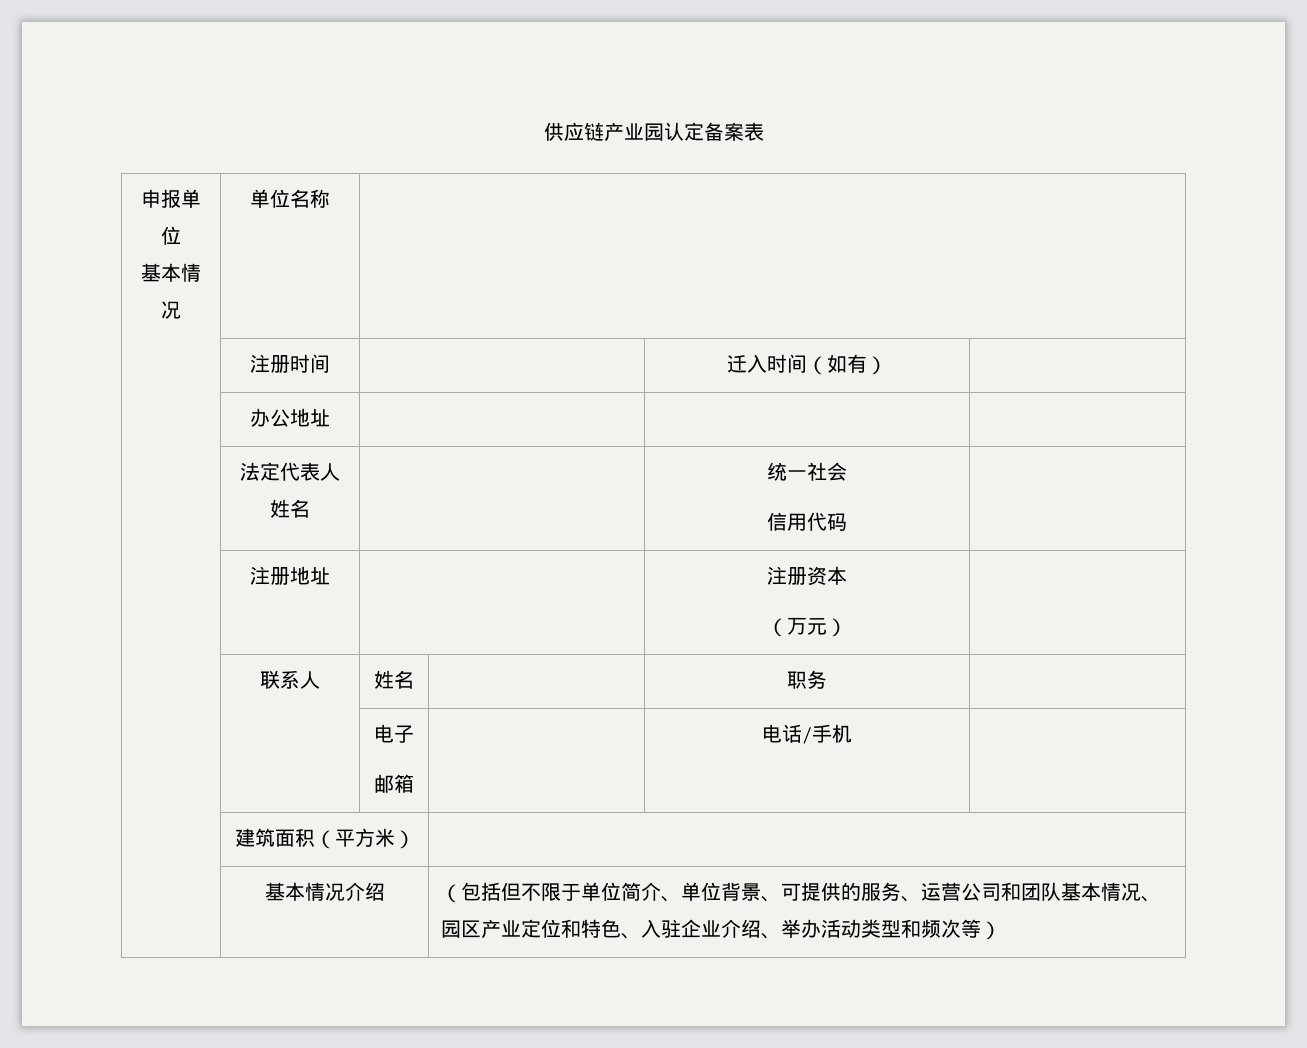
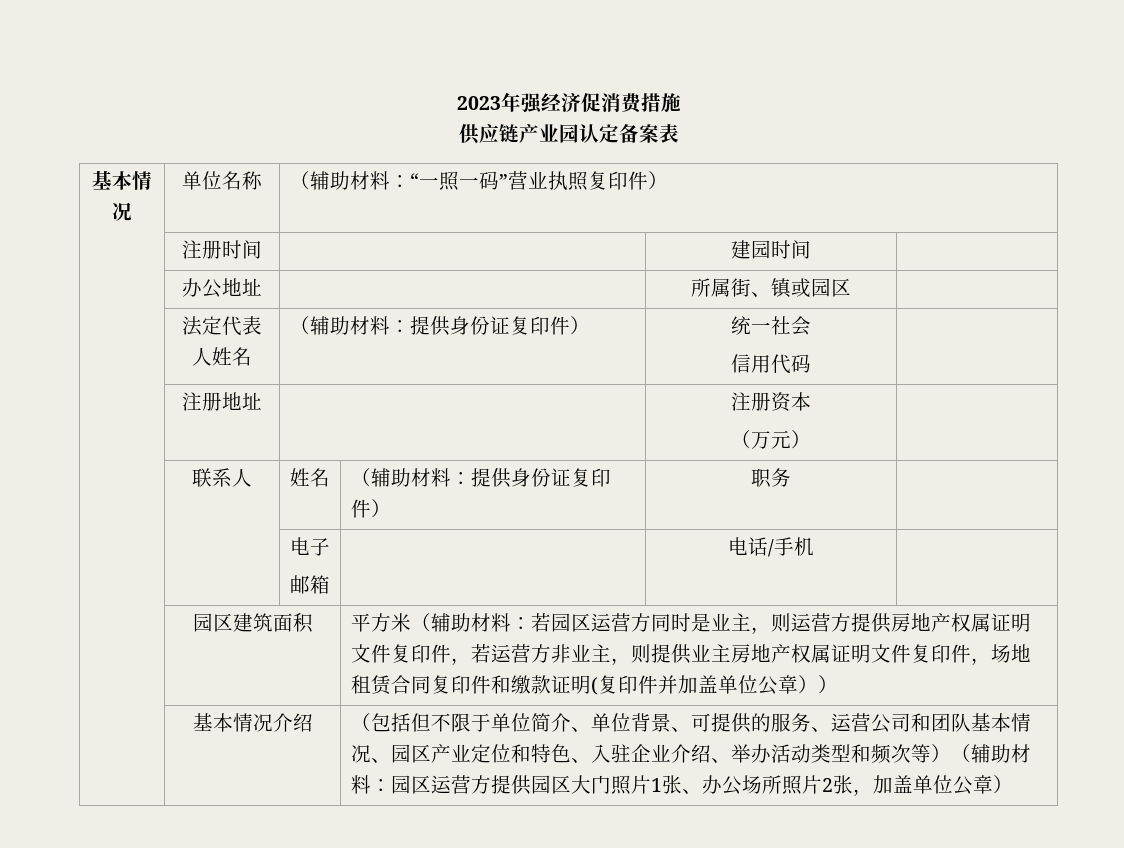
+ 2023年强经济促消费措施
- 申报单位
- 基本情况 | 单位名称 |
+ 基本情况 | 单位名称 | （辅助材料：“一照一码”营业执照复印件）
- | 注册时间 | | 迁入时间（如有） |
+ | 注册时间 | | 建园时间 |
- | 办公地址 | | |
+ | 办公地址 | | 所属街、镇或园区 |
- | 法定代表人姓名 | | 统一社会
+ | 法定代表人姓名 | （辅助材料：提供身份证复印件） | 统一社会
- | 联系人 | 姓名 | | 职务 |
+ | 联系人 | 姓名 | （辅助材料：提供身份证复印件） | 职务 |
- 建筑面积（平方米）
+ 园区建筑面积 | 平方米（辅助材料：若园区运营方同时是业主，则运营方提供房地产权属证明文件复印件，若运营方非业主，则提供业主房地产权属证明文件复印件，场地租赁合同复印件和缴款证明(复印件并加盖单位公章））
- （包括但不限于单位简介、单位背景、可提供的服务、运营公司和团队基本情况、园区产业定位和特色、入驻企业介绍、举办活动类型和频次等）
+ （包括但不限于单位简介、单位背景、可提供的服务、运营公司和团队基本情况、园区产业定位和特色、入驻企业介绍、举办活动类型和频次等）（辅助材料：园区运营方提供园区大门照片1张、办公场所照片2张，加盖单位公章）

